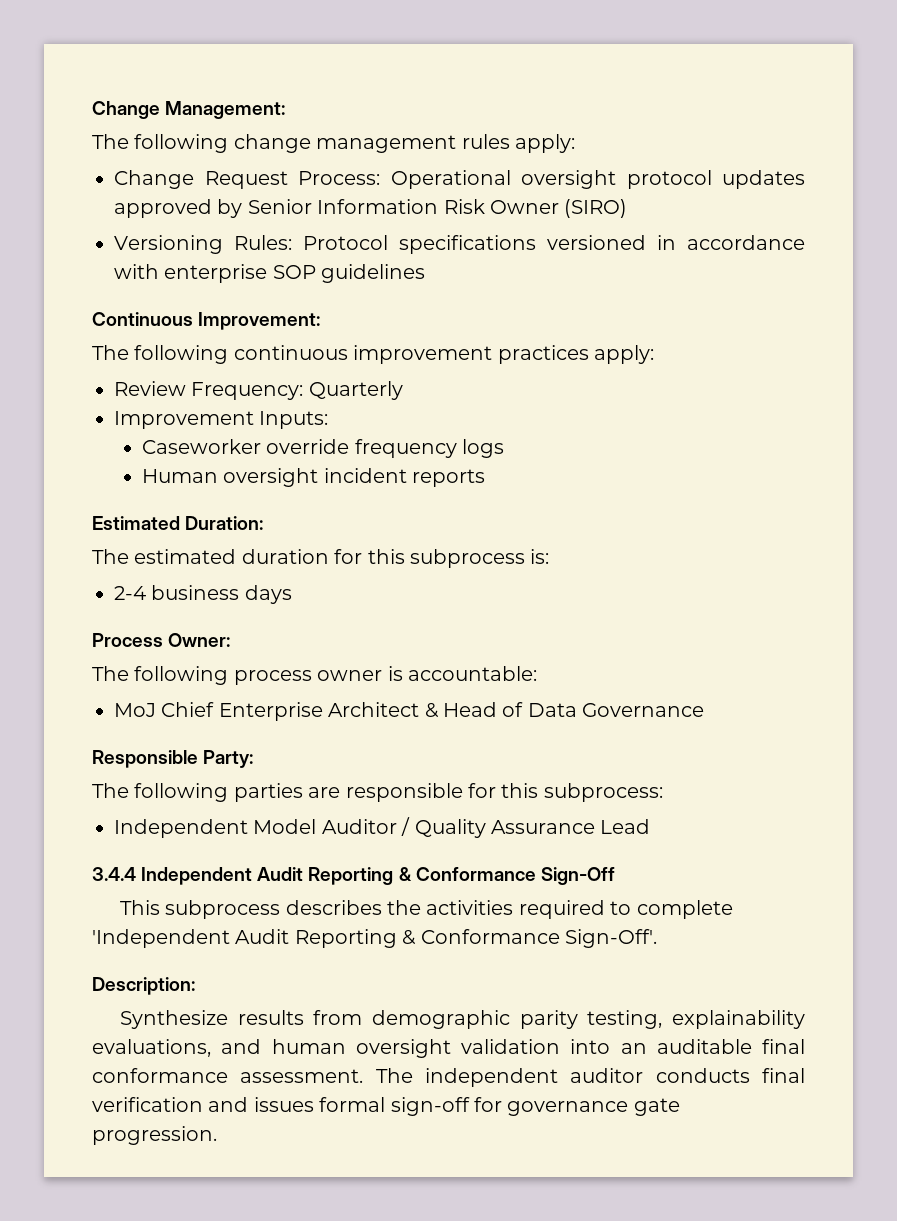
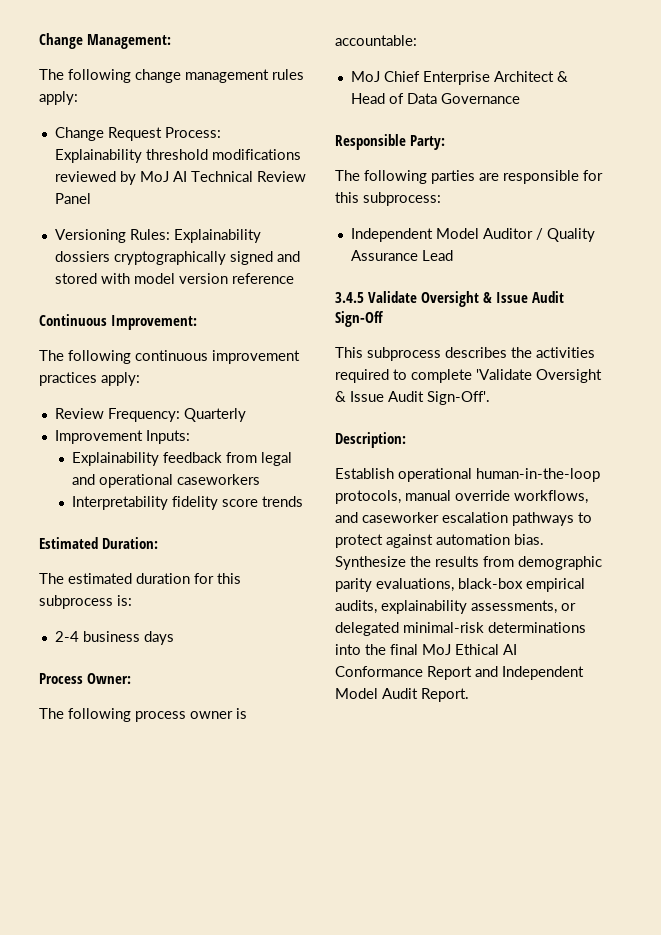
- Change Request Process: Operational oversight protocol updates approved by Senior Information Risk Owner (SIRO)
- Versioning Rules: Protocol specifications versioned in accordance with enterprise SOP guidelines
+ Change Request Process: Explainability threshold modifications reviewed by MoJ AI Technical Review Panel
+ Versioning Rules: Explainability dossiers cryptographically signed and stored with model version reference
- Caseworker override frequency logs
- Human oversight incident reports
+ Explainability feedback from legal and operational caseworkers
+ Interpretability fidelity score trends
- 3.4.4 Independent Audit Reporting & Conformance Sign-Off
+ 3.4.5 Validate Oversight & Issue Audit Sign-Off
- This subprocess describes the activities required to complete 'Independent Audit Reporting & Conformance Sign-Off'.
+ This subprocess describes the activities required to complete 'Validate Oversight & Issue Audit Sign-Off'.
  Description:
- Synthesize results from demographic parity testing, explainability evaluations, and human oversight validation into an auditable final conformance assessment. The independent auditor conducts final verification and issues formal sign-off for governance gate progression.
+ Establish operational human-in-the-loop protocols, manual override workflows, and caseworker escalation pathways to protect against automation bias. Synthesize the results from demographic parity evaluations, black-box empirical audits, explainability assessments, or delegated minimal-risk determinations into the final MoJ Ethical AI Conformance Report and Independent Model Audit Report.

